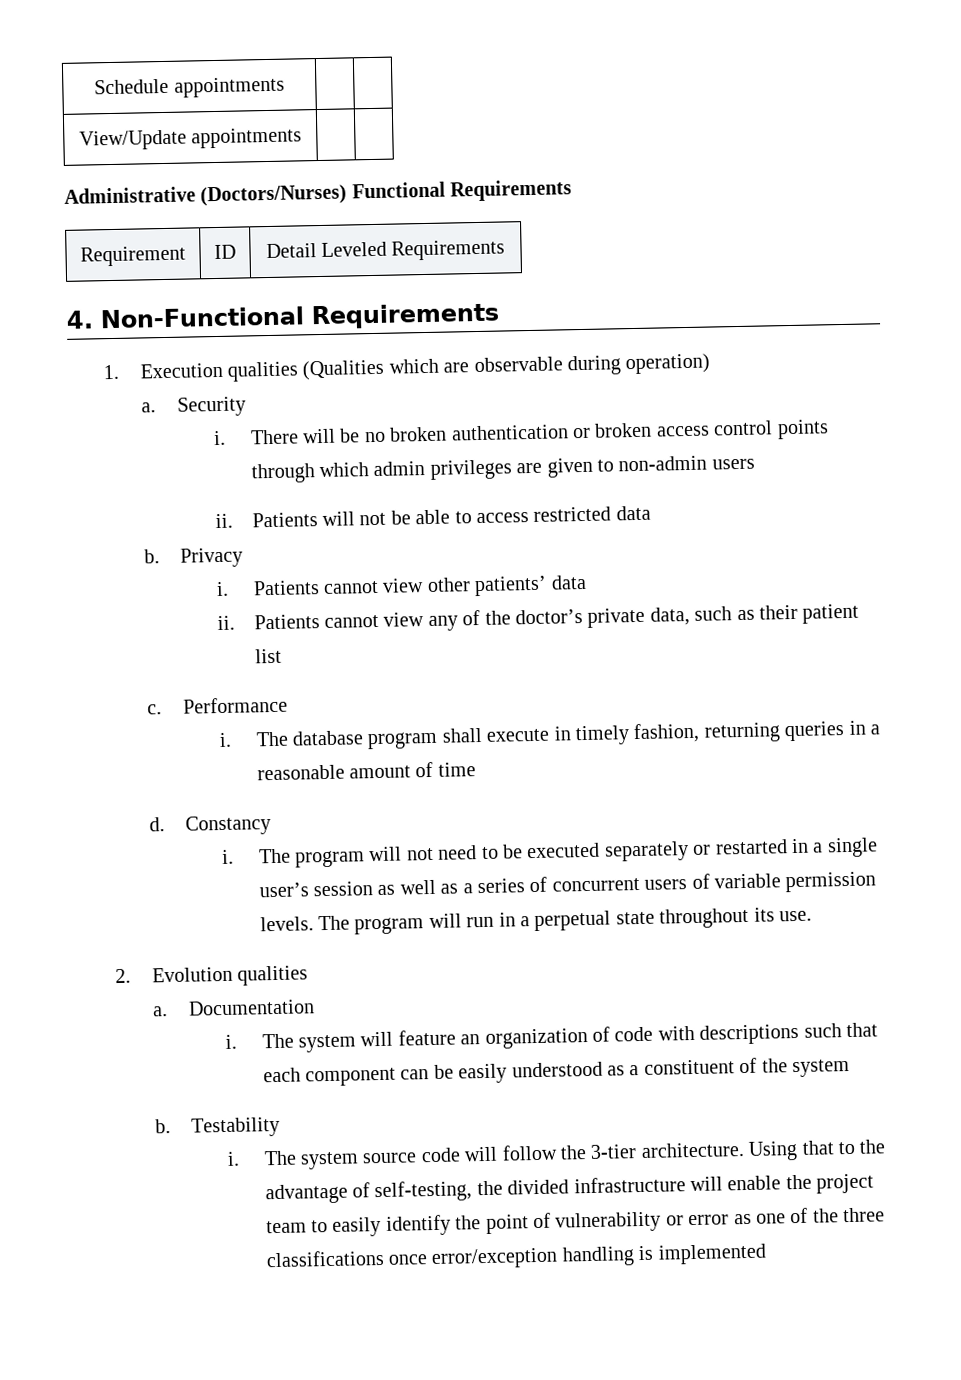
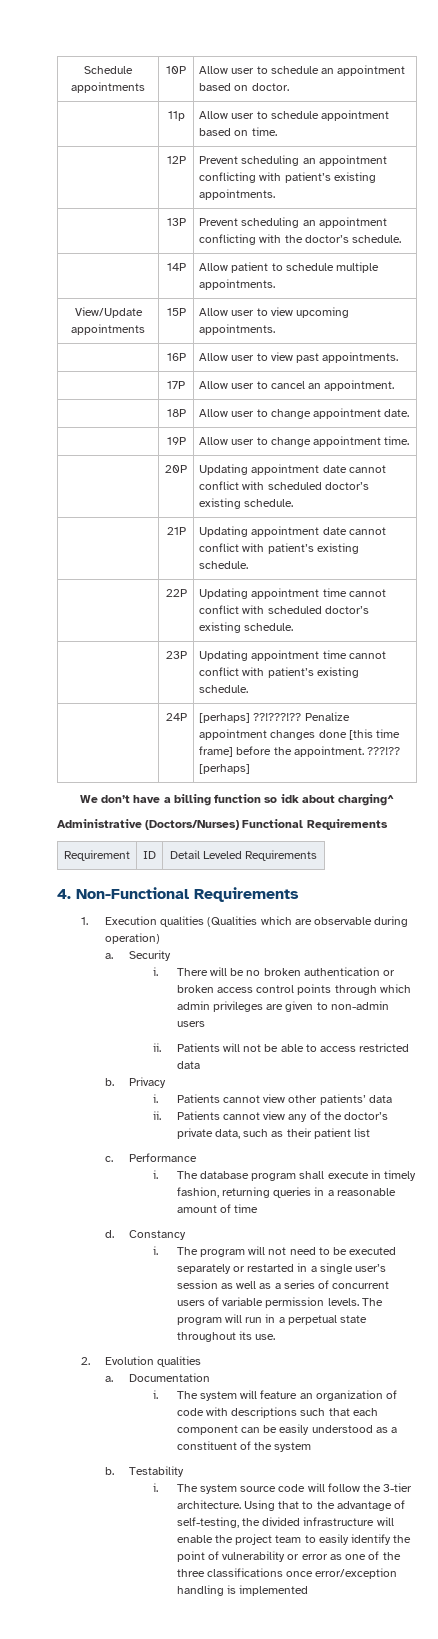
- Schedule appointments | |
- View/Update appointments | |
+ Schedule appointments | 10P | Allow user to schedule an appointment based on doctor.
+ | 11p | Allow user to schedule appointment based on time.
+ | 12P | Prevent scheduling an appointment conflicting with patient’s existing appointments.
+ | 13P | Prevent scheduling an appointment conflicting with the doctor’s schedule.
+ | 14P | Allow patient to schedule multiple appointments.
+ View/Update appointments | 15P | Allow user to view upcoming appointments.
+ | 16P | Allow user to view past appointments.
+ | 17P | Allow user to cancel an appointment.
+ | 18P | Allow user to change appointment date.
+ | 19P | Allow user to change appointment time.
+ | 20P | Updating appointment date cannot conflict with scheduled doctor’s existing schedule.
+ | 21P | Updating appointment date cannot conflict with patient’s existing schedule.
+ | 22P | Updating appointment time cannot conflict with scheduled doctor’s existing schedule.
+ | 23P | Updating appointment time cannot conflict with patient’s existing schedule.
+ | 24P | [perhaps] ??!???!?? Penalize appointment changes done [this time frame] before the appointment. ???!?? [perhaps]
+ We don’t have a billing function so idk about charging^

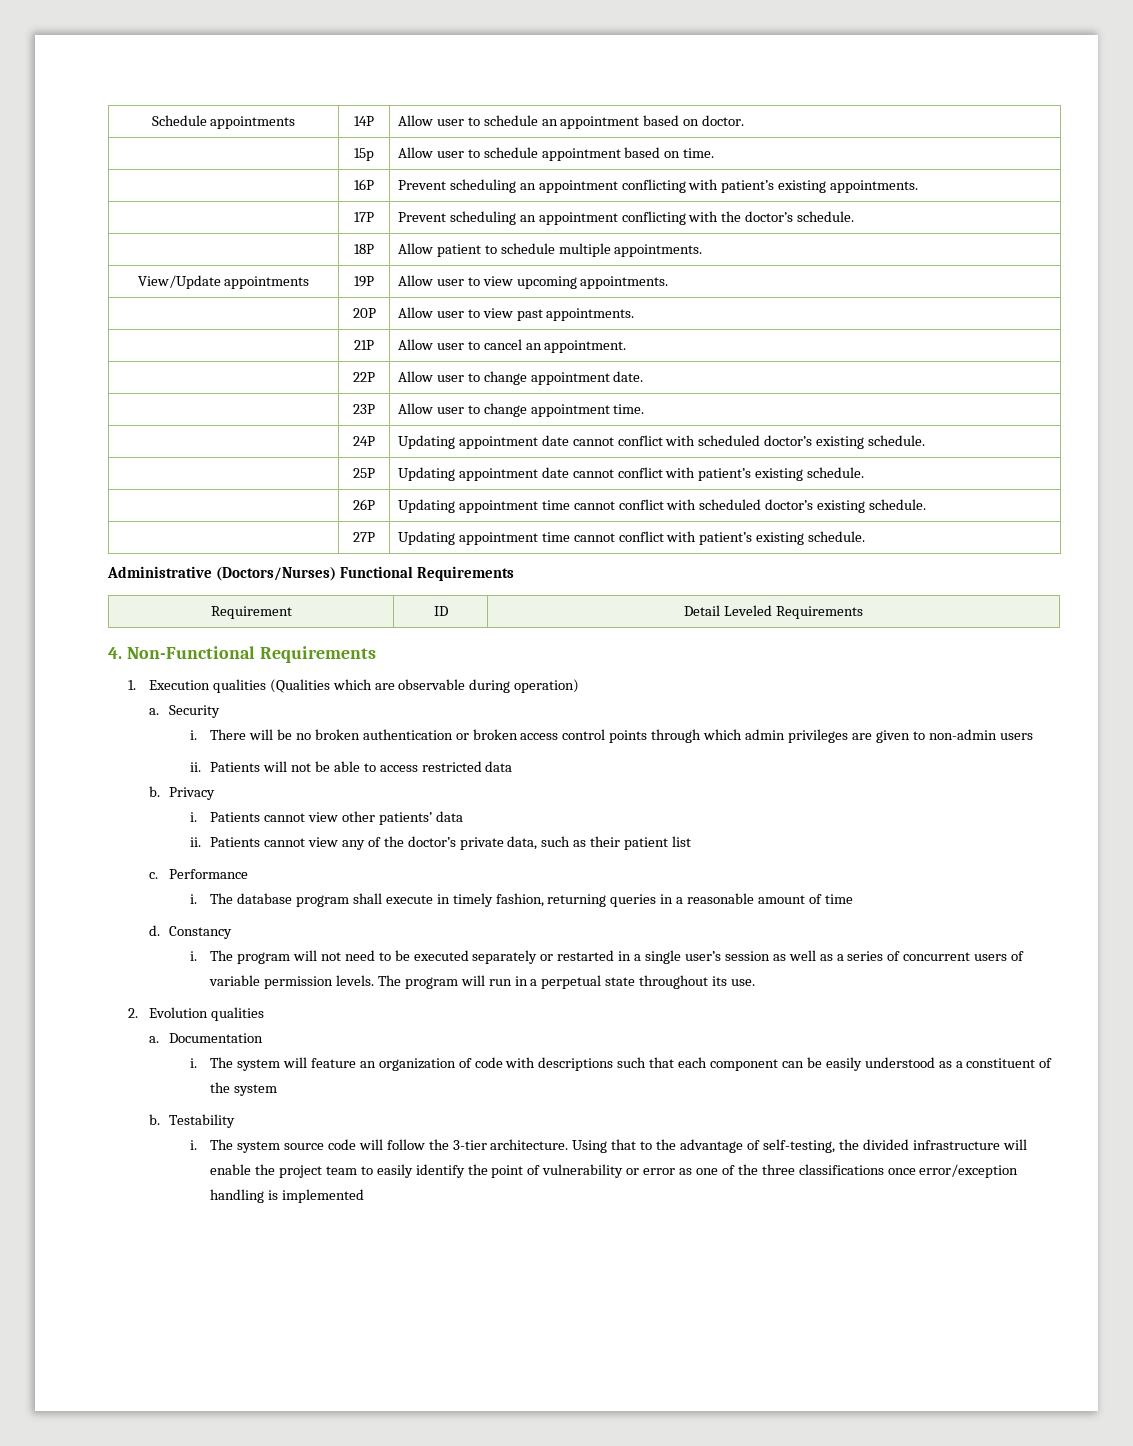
- Schedule appointments | 10P | Allow user to schedule an appointment based on doctor.
+ Schedule appointments | 14P | Allow user to schedule an appointment based on doctor.
- | 11p | Allow user to schedule appointment based on time.
+ | 15p | Allow user to schedule appointment based on time.
- | 12P | Prevent scheduling an appointment conflicting with patient’s existing appointments.
+ | 16P | Prevent scheduling an appointment conflicting with patient’s existing appointments.
- | 13P | Prevent scheduling an appointment conflicting with the doctor’s schedule.
+ | 17P | Prevent scheduling an appointment conflicting with the doctor’s schedule.
- | 14P | Allow patient to schedule multiple appointments.
+ | 18P | Allow patient to schedule multiple appointments.
- View/Update appointments | 15P | Allow user to view upcoming appointments.
+ View/Update appointments | 19P | Allow user to view upcoming appointments.
- | 16P | Allow user to view past appointments.
+ | 20P | Allow user to view past appointments.
- | 17P | Allow user to cancel an appointment.
+ | 21P | Allow user to cancel an appointment.
- | 18P | Allow user to change appointment date.
+ | 22P | Allow user to change appointment date.
- | 19P | Allow user to change appointment time.
+ | 23P | Allow user to change appointment time.
- | 20P | Updating appointment date cannot conflict with scheduled doctor’s existing schedule.
+ | 24P | Updating appointment date cannot conflict with scheduled doctor’s existing schedule.
- | 21P | Updating appointment date cannot conflict with patient’s existing schedule.
+ | 25P | Updating appointment date cannot conflict with patient’s existing schedule.
- | 22P | Updating appointment time cannot conflict with scheduled doctor’s existing schedule.
+ | 26P | Updating appointment time cannot conflict with scheduled doctor’s existing schedule.
- | 23P | Updating appointment time cannot conflict with patient’s existing schedule.
+ | 27P | Updating appointment time cannot conflict with patient’s existing schedule.
- | 24P | [perhaps] ??!???!?? Penalize appointment changes done [this time frame] before the appointment. ???!?? [perhaps]
- We don’t have a billing function so idk about charging^

